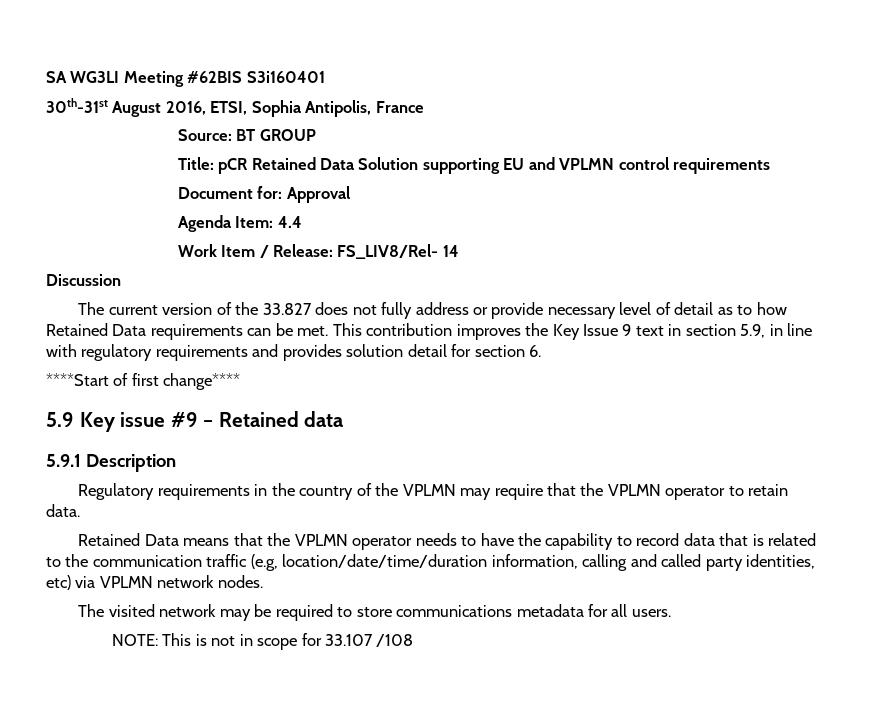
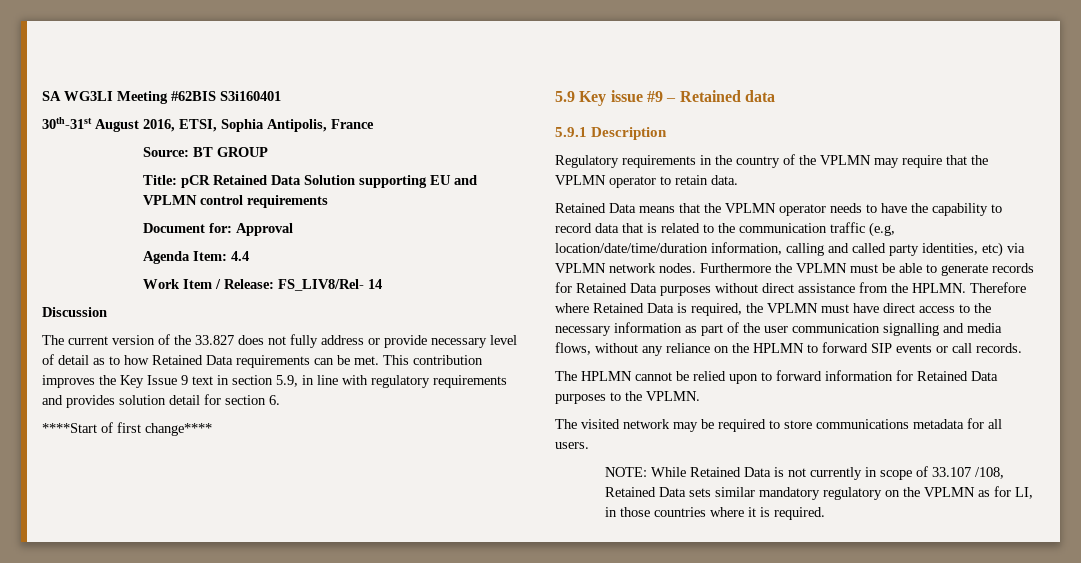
+ Furthermore the VPLMN must be able to generate records for Retained Data purposes without direct assistance from the HPLMN. Therefore where Retained Data is required, the VPLMN must have direct access to the necessary information as part of the user communication signalling and media flows, without any reliance on the HPLMN to forward SIP events or call records.
+ The HPLMN cannot be relied upon to forward information for Retained Data purposes to the VPLMN.
- NOTE: This is not in scope for 33.107 /108
+ NOTE: While Retained Data is not currently in scope of 33.107 /108, Retained Data sets similar mandatory regulatory on the VPLMN as for LI, in those countries where it is required.

